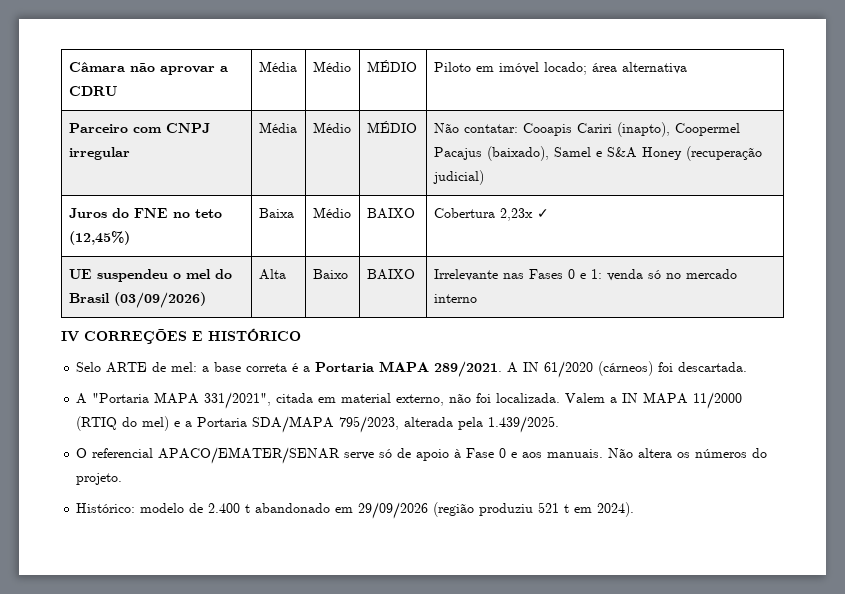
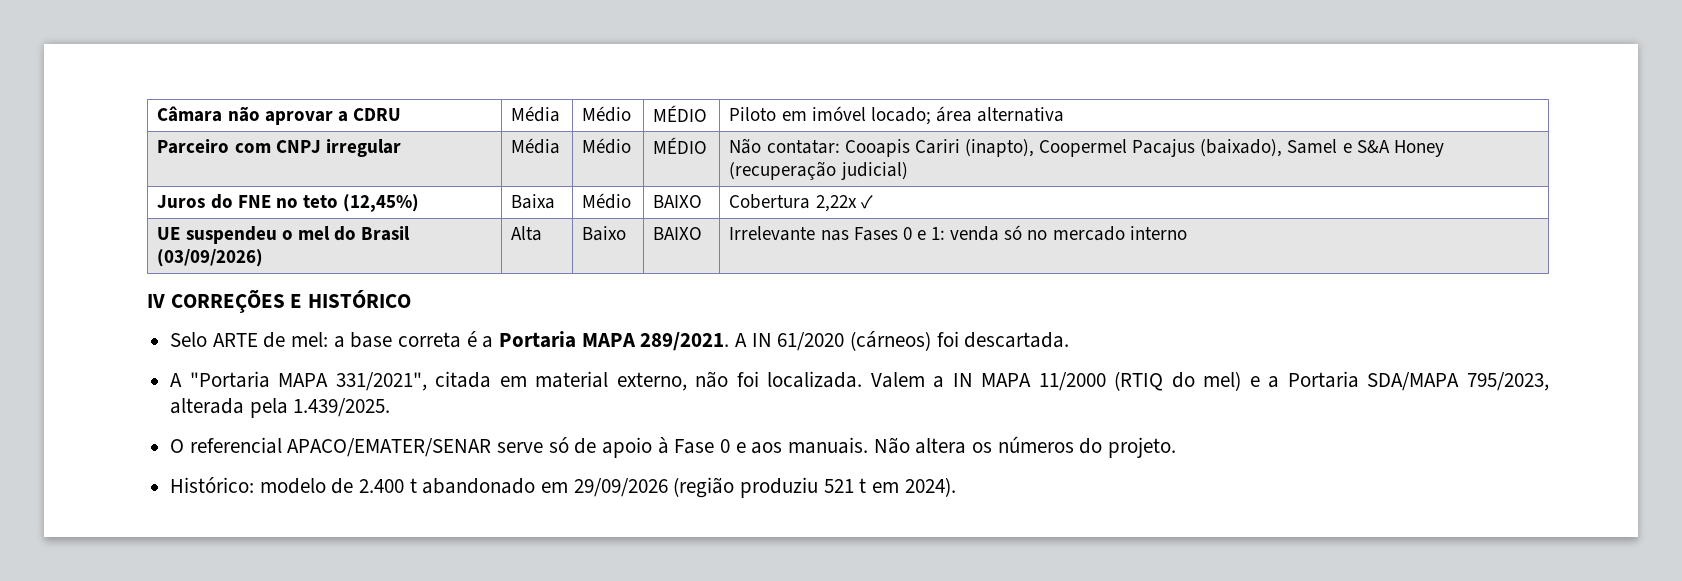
- Juros do FNE no teto (12,45%) | Baixa | Médio | BAIXO | Cobertura 2,23x ✓
+ Juros do FNE no teto (12,45%) | Baixa | Médio | BAIXO | Cobertura 2,22x ✓

